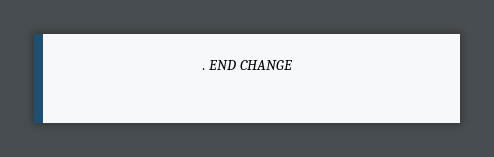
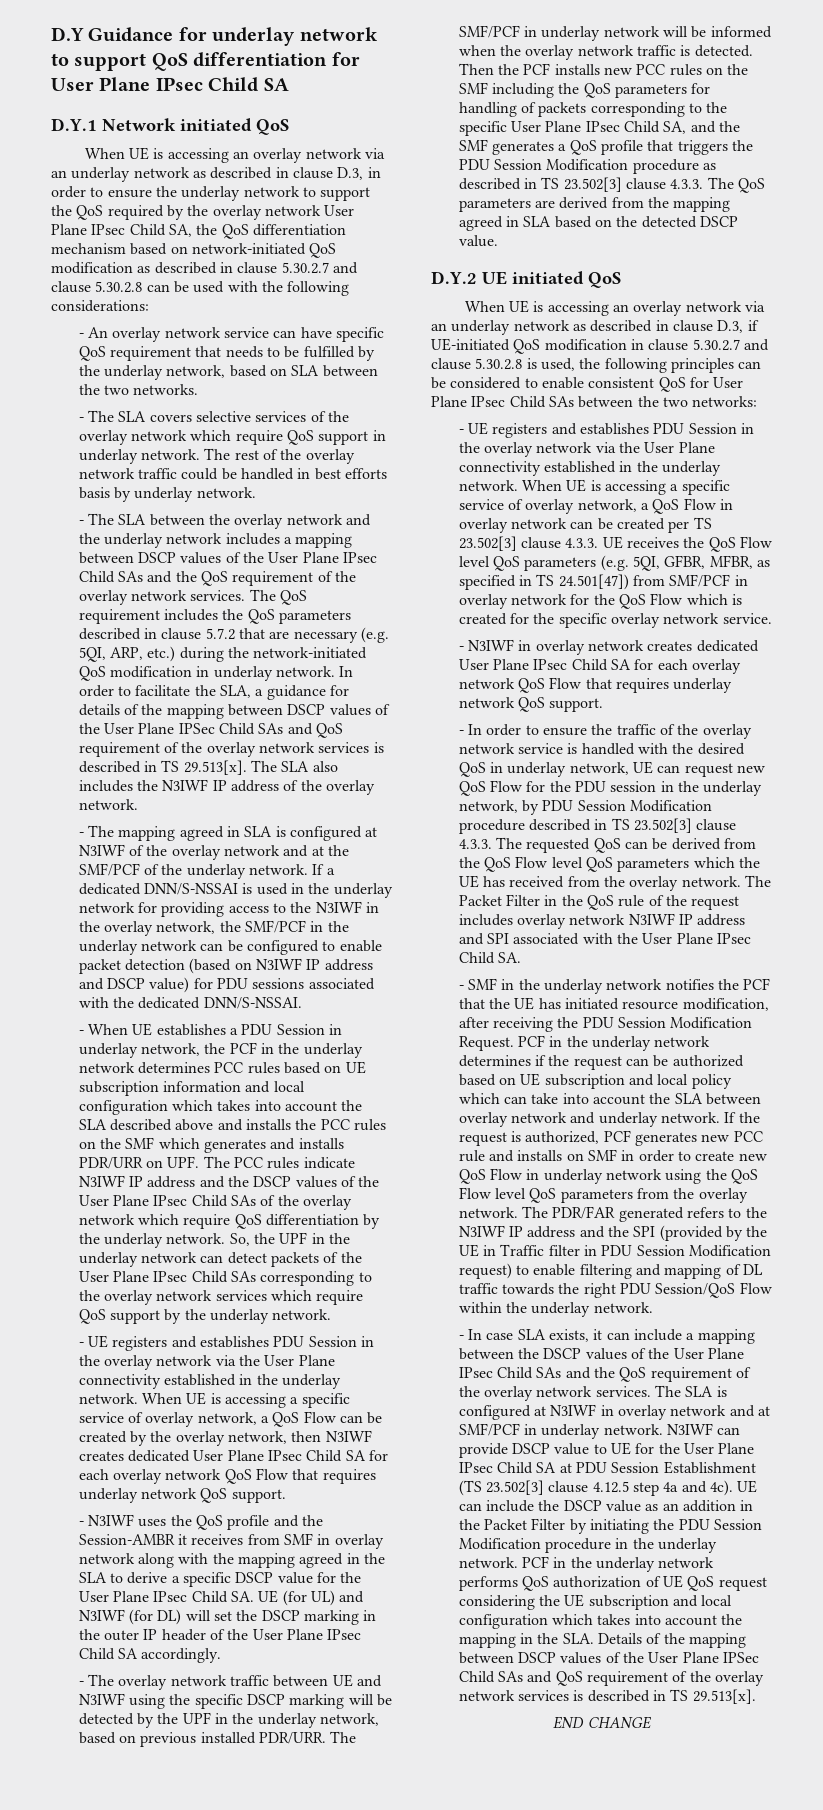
- . END CHANGE
+ D.Y Guidance for underlay network to support QoS differentiation for User Plane IPsec Child SA
+ D.Y.1 Network initiated QoS
+ When UE is accessing an overlay network via an underlay network as described in clause D.3, in order to ensure the underlay network to support the QoS required by the overlay network User Plane IPsec Child SA, the QoS differentiation mechanism based on network-initiated QoS modification as described in clause 5.30.2.7 and clause 5.30.2.8 can be used with the following considerations:
+ - An overlay network service can have specific QoS requirement that needs to be fulfilled by the underlay network, based on SLA between the two networks.
+ - The SLA covers selective services of the overlay network which require QoS support in underlay network. The rest of the overlay network traffic could be handled in best efforts basis by underlay network.
+ - The SLA between the overlay network and the underlay network includes a mapping between DSCP values of the User Plane IPsec Child SAs and the QoS requirement of the overlay network services. The QoS requirement includes the QoS parameters described in clause 5.7.2 that are necessary (e.g. 5QI, ARP, etc.) during the network-initiated QoS modification in underlay network. In order to facilitate the SLA, a guidance for details of the mapping between DSCP values of the User Plane IPSec Child SAs and QoS requirement of the overlay network services is described in TS 29.513[x]. The SLA also includes the N3IWF IP address of the overlay network.
+ - The mapping agreed in SLA is configured at N3IWF of the overlay network and at the SMF/PCF of the underlay network. If a dedicated DNN/S-NSSAI is used in the underlay network for providing access to the N3IWF in the overlay network, the SMF/PCF in the underlay network can be configured to enable packet detection (based on N3IWF IP address and DSCP value) for PDU sessions associated with the dedicated DNN/S-NSSAI.
+ - When UE establishes a PDU Session in underlay network, the PCF in the underlay network determines PCC rules based on UE subscription information and local configuration which takes into account the SLA described above and installs the PCC rules on the SMF which generates and installs PDR/URR on UPF. The PCC rules indicate N3IWF IP address and the DSCP values of the User Plane IPsec Child SAs of the overlay network which require QoS differentiation by the underlay network. So, the UPF in the underlay network can detect packets of the User Plane IPsec Child SAs corresponding to the overlay network services which require QoS support by the underlay network.
+ - UE registers and establishes PDU Session in the overlay network via the User Plane connectivity established in the underlay network. When UE is accessing a specific service of overlay network, a QoS Flow can be created by the overlay network, then N3IWF creates dedicated User Plane IPsec Child SA for each overlay network QoS Flow that requires underlay network QoS support.
+ - N3IWF uses the QoS profile and the Session-AMBR it receives from SMF in overlay network along with the mapping agreed in the SLA to derive a specific DSCP value for the User Plane IPsec Child SA. UE (for UL) and N3IWF (for DL) will set the DSCP marking in the outer IP header of the User Plane IPsec Child SA accordingly.
+ - The overlay network traffic between UE and N3IWF using the specific DSCP marking will be detected by the UPF in the underlay network, based on previous installed PDR/URR. The SMF/PCF in underlay network will be informed when the overlay network traffic is detected. Then the PCF installs new PCC rules on the SMF including the QoS parameters for handling of packets corresponding to the specific User Plane IPsec Child SA, and the SMF generates a QoS profile that triggers the PDU Session Modification procedure as described in TS 23.502[3] clause 4.3.3. The QoS parameters are derived from the mapping agreed in SLA based on the detected DSCP value.
+ D.Y.2 UE initiated QoS
+ When UE is accessing an overlay network via an underlay network as described in clause D.3, if UE-initiated QoS modification in clause 5.30.2.7 and clause 5.30.2.8 is used, the following principles can be considered to enable consistent QoS for User Plane IPsec Child SAs between the two networks:
+ - UE registers and establishes PDU Session in the overlay network via the User Plane connectivity established in the underlay network. When UE is accessing a specific service of overlay network, a QoS Flow in overlay network can be created per TS 23.502[3] clause 4.3.3. UE receives the QoS Flow level QoS parameters (e.g. 5QI, GFBR, MFBR, as specified in TS 24.501[47]) from SMF/PCF in overlay network for the QoS Flow which is created for the specific overlay network service.
+ - N3IWF in overlay network creates dedicated User Plane IPsec Child SA for each overlay network QoS Flow that requires underlay network QoS support.
+ - In order to ensure the traffic of the overlay network service is handled with the desired QoS in underlay network, UE can request new QoS Flow for the PDU session in the underlay network, by PDU Session Modification procedure described in TS 23.502[3] clause 4.3.3. The requested QoS can be derived from the QoS Flow level QoS parameters which the UE has received from the overlay network. The Packet Filter in the QoS rule of the request includes overlay network N3IWF IP address and SPI associated with the User Plane IPsec Child SA.
+ - SMF in the underlay network notifies the PCF that the UE has initiated resource modification, after receiving the PDU Session Modification Request. PCF in the underlay network determines if the request can be authorized based on UE subscription and local policy which can take into account the SLA between overlay network and underlay network. If the request is authorized, PCF generates new PCC rule and installs on SMF in order to create new QoS Flow in underlay network using the QoS Flow level QoS parameters from the overlay network. The PDR/FAR generated refers to the N3IWF IP address and the SPI (provided by the UE in Traffic filter in PDU Session Modification request) to enable filtering and mapping of DL traffic towards the right PDU Session/QoS Flow within the underlay network.
+ - In case SLA exists, it can include a mapping between the DSCP values of the User Plane IPsec Child SAs and the QoS requirement of the overlay network services. The SLA is configured at N3IWF in overlay network and at SMF/PCF in underlay network. N3IWF can provide DSCP value to UE for the User Plane IPsec Child SA at PDU Session Establishment (TS 23.502[3] clause 4.12.5 step 4a and 4c). UE can include the DSCP value as an addition in the Packet Filter by initiating the PDU Session Modification procedure in the underlay network. PCF in the underlay network performs QoS authorization of UE QoS request considering the UE subscription and local configuration which takes into account the mapping in the SLA. Details of the mapping between DSCP values of the User Plane IPSec Child SAs and QoS requirement of the overlay network services is described in TS 29.513[x].
+ END CHANGE

